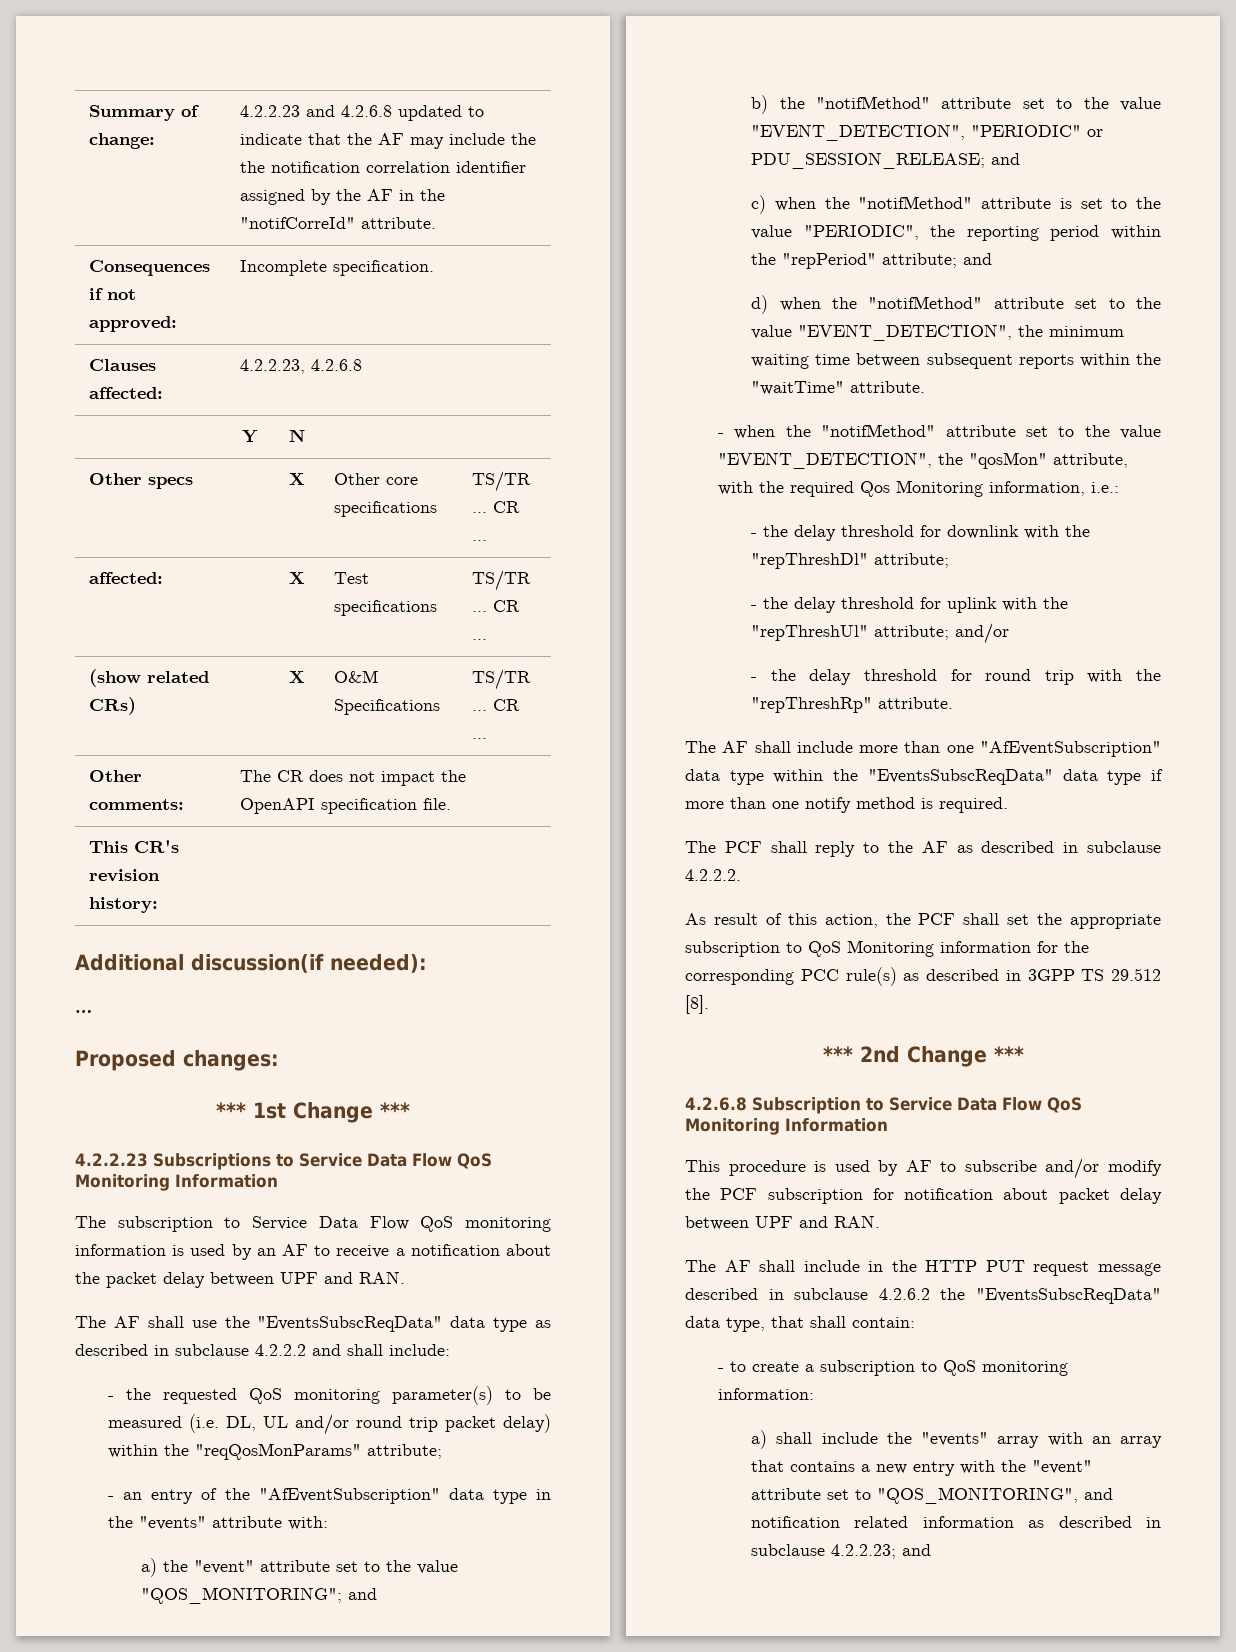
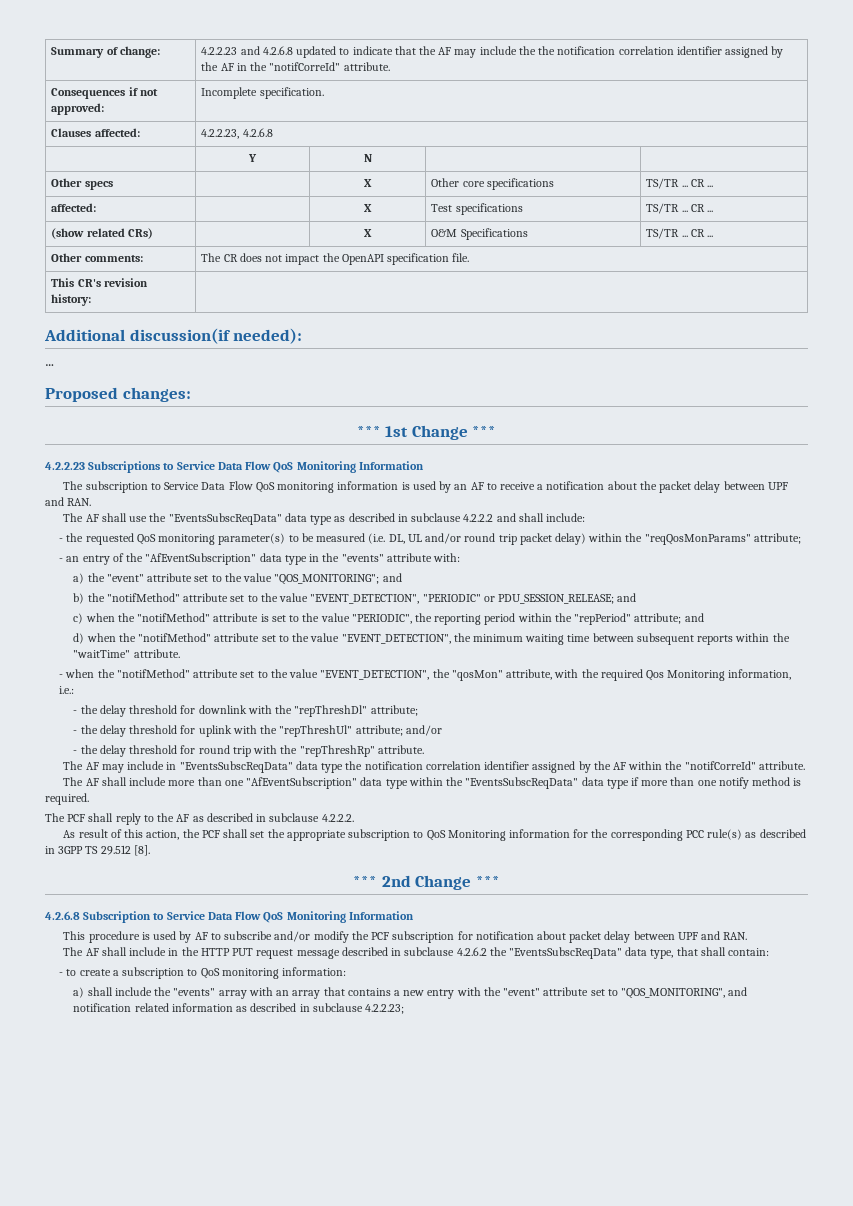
+ The AF may include in "EventsSubscReqData" data type the notification correlation identifier assigned by the AF within the "notifCorreId" attribute.
- a) shall include the "events" array with an array that contains a new entry with the "event" attribute set to "QOS_MONITORING", and notification related information as described in subclause 4.2.2.23; and
+ a) shall include the "events" array with an array that contains a new entry with the "event" attribute set to "QOS_MONITORING", and notification related information as described in subclause 4.2.2.23;

